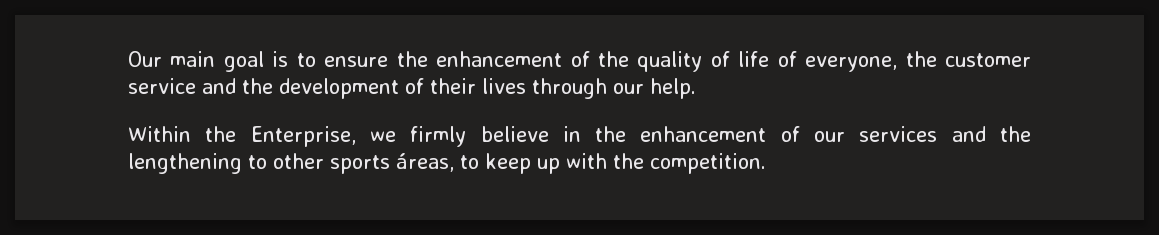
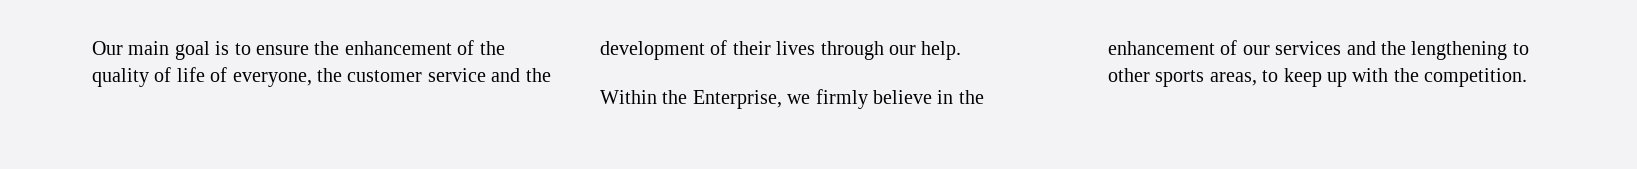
- Within the Enterprise, we firmly believe in the enhancement of our services and the lengthening to other sports áreas, to keep up with the competition.
+ Within the Enterprise, we firmly believe in the enhancement of our services and the lengthening to other sports areas, to keep up with the competition.

